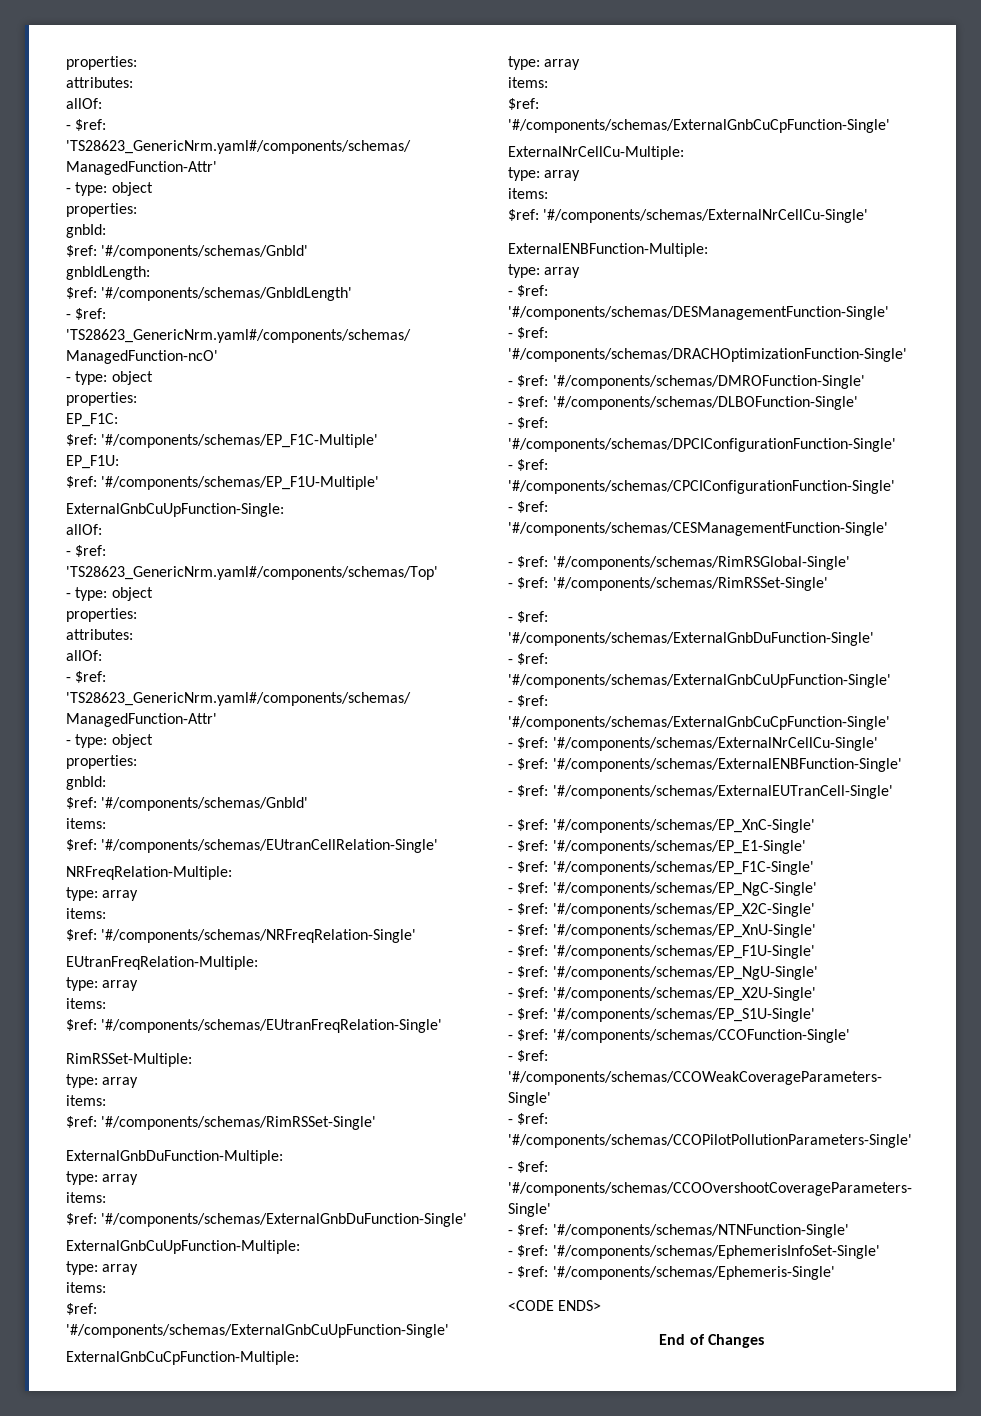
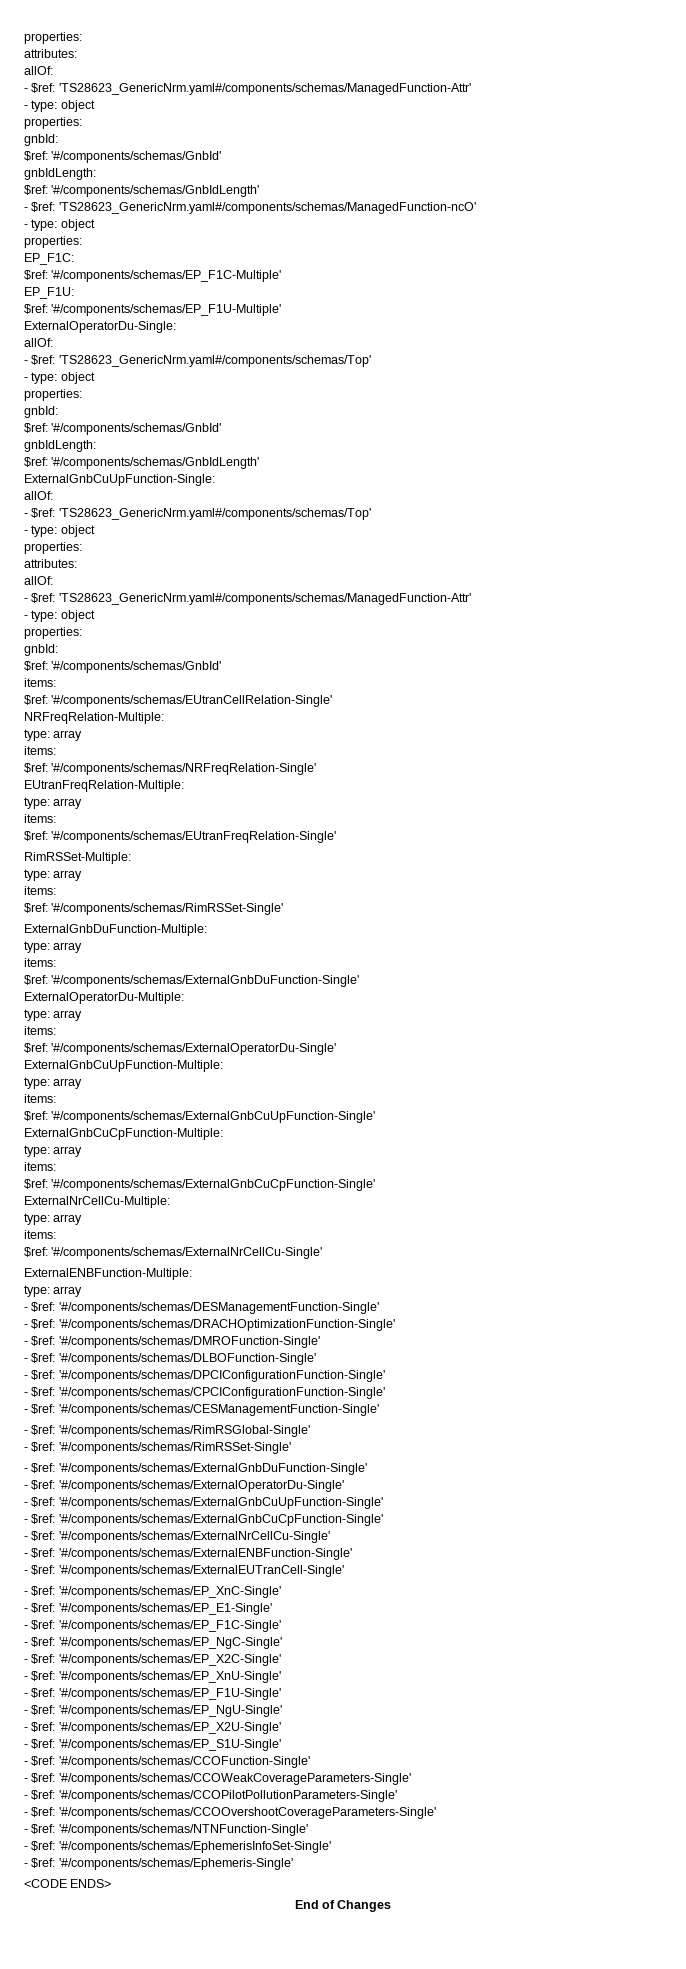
+ ExternalOperatorDu-Single:
+ allOf:
+ - $ref: 'TS28623_GenericNrm.yaml#/components/schemas/Top'
+ - type: object
+ properties:
+ gnbId:
+ $ref: '#/components/schemas/GnbId'
+ gnbIdLength:
+ $ref: '#/components/schemas/GnbIdLength'
+ ExternalOperatorDu-Multiple:
+ type: array
+ items:
+ $ref: '#/components/schemas/ExternalOperatorDu-Single'
+ - $ref: '#/components/schemas/ExternalOperatorDu-Single'

